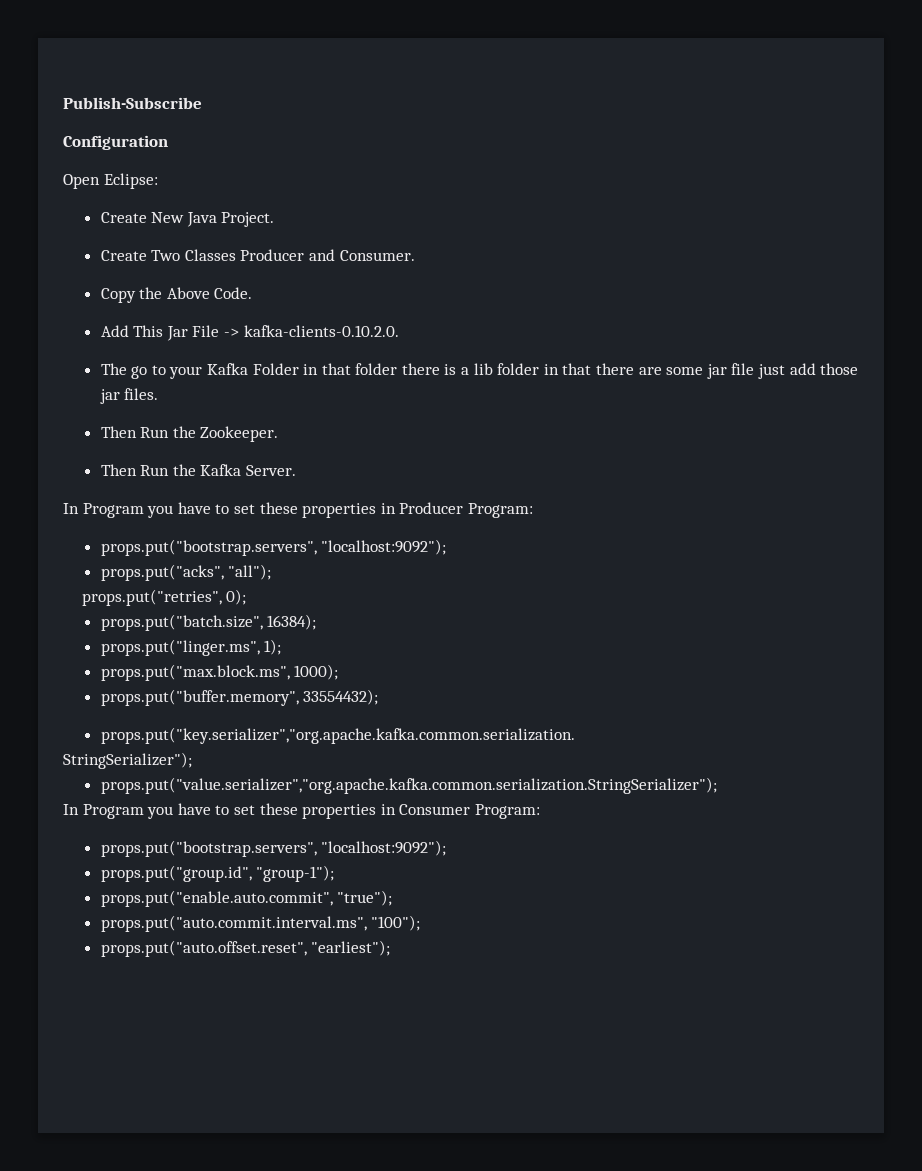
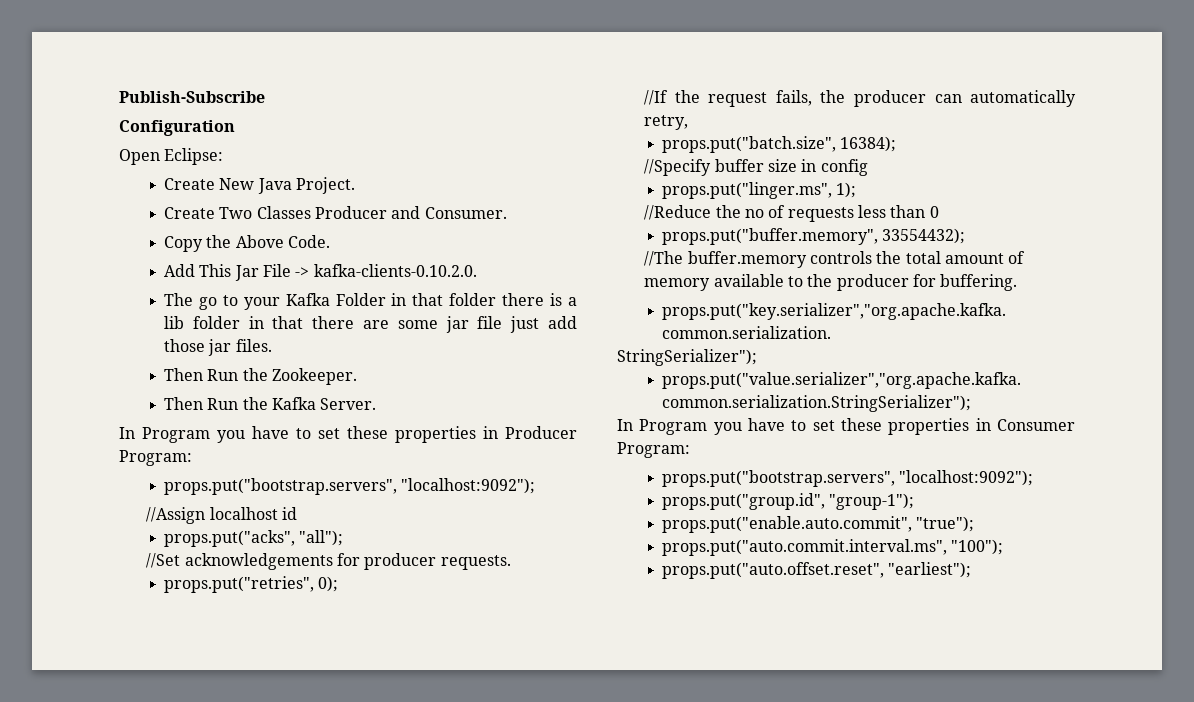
+ //Assign localhost id
+ //Set acknowledgements for producer requests.
  props.put("retries", 0);
+ //If the request fails, the producer can automatically retry,
  props.put("batch.size", 16384);
+ //Specify buffer size in config
  props.put("linger.ms", 1);
- props.put("max.block.ms", 1000);
+ //Reduce the no of requests less than 0
  props.put("buffer.memory", 33554432);
+ //The buffer.memory controls the total amount of memory available to the producer for buffering.

